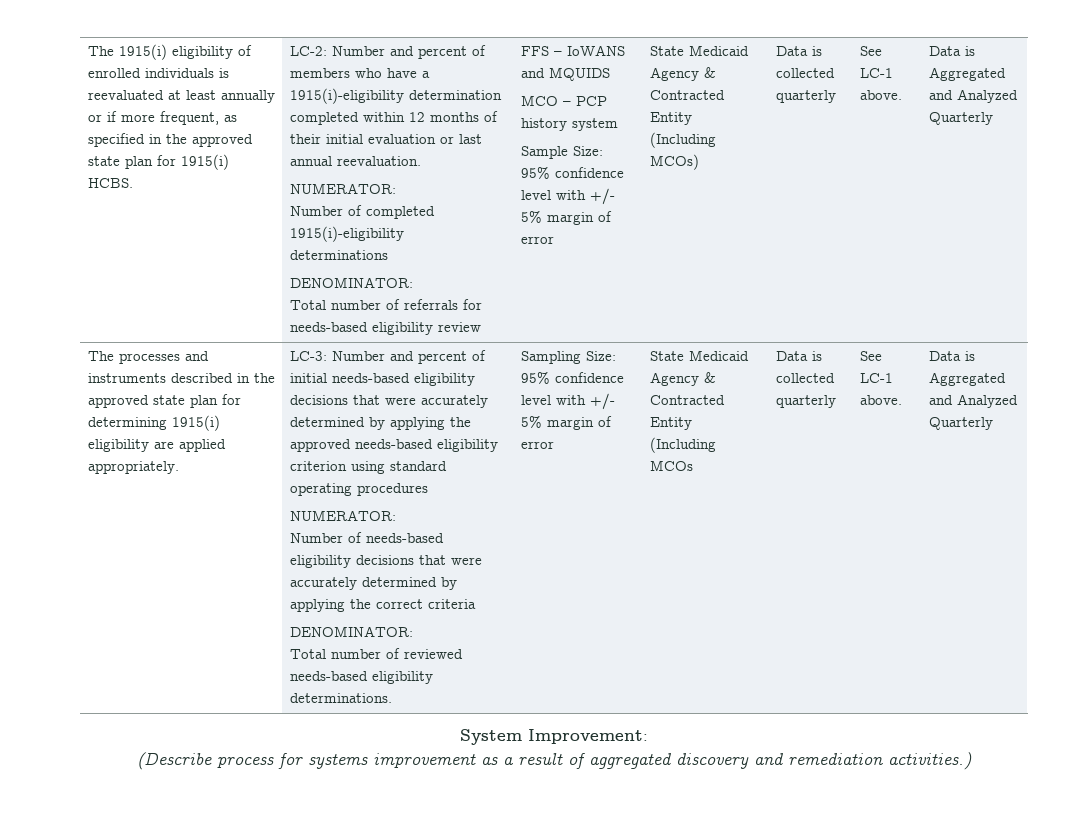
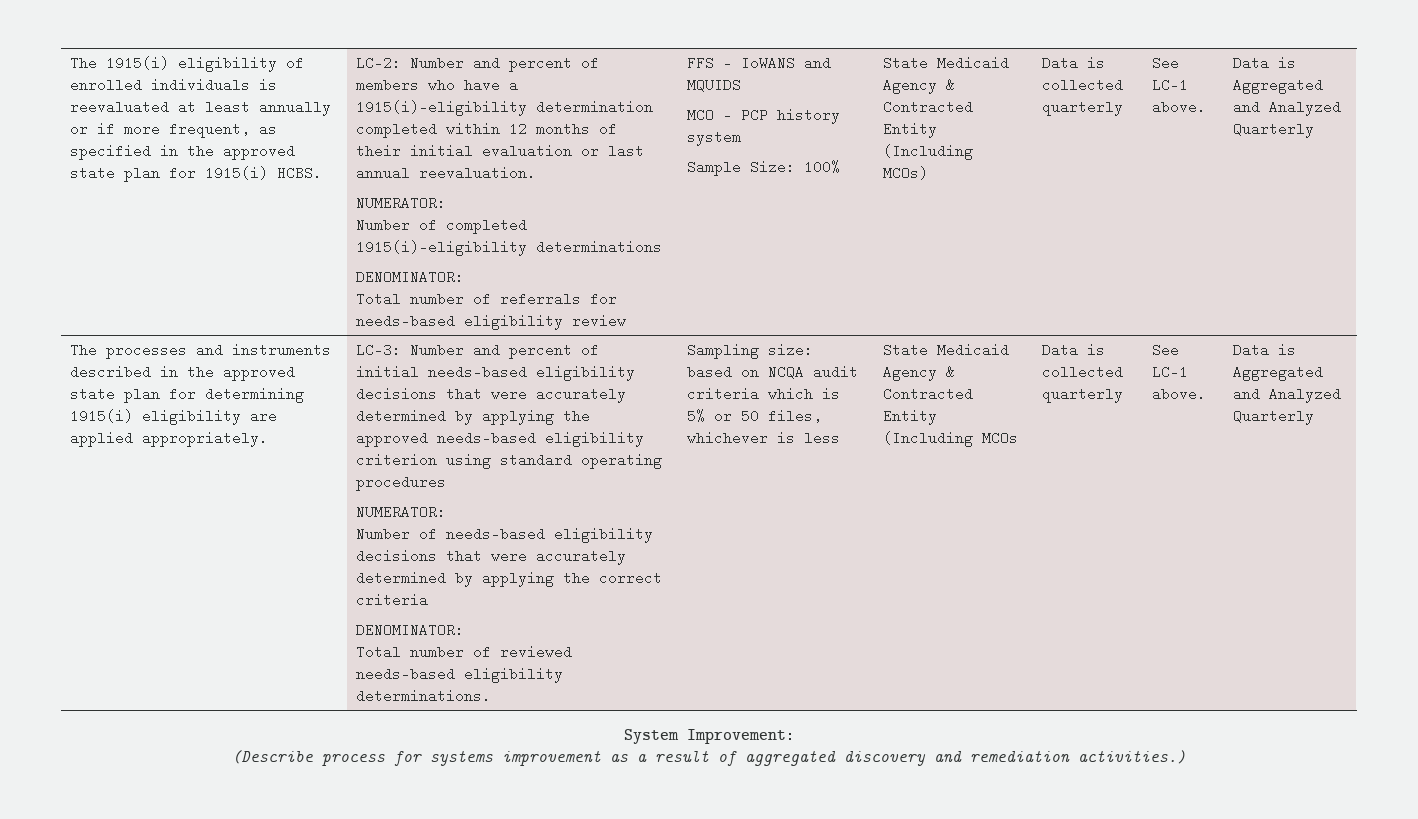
- Sample Size: 95% confidence level with +/- 5% margin of error
+ Sample Size: 100%
- Sampling Size: 95% confidence level with +/- 5% margin of error
+ Sampling size: based on NCQA audit criteria which is 5% or 50 files, whichever is less

